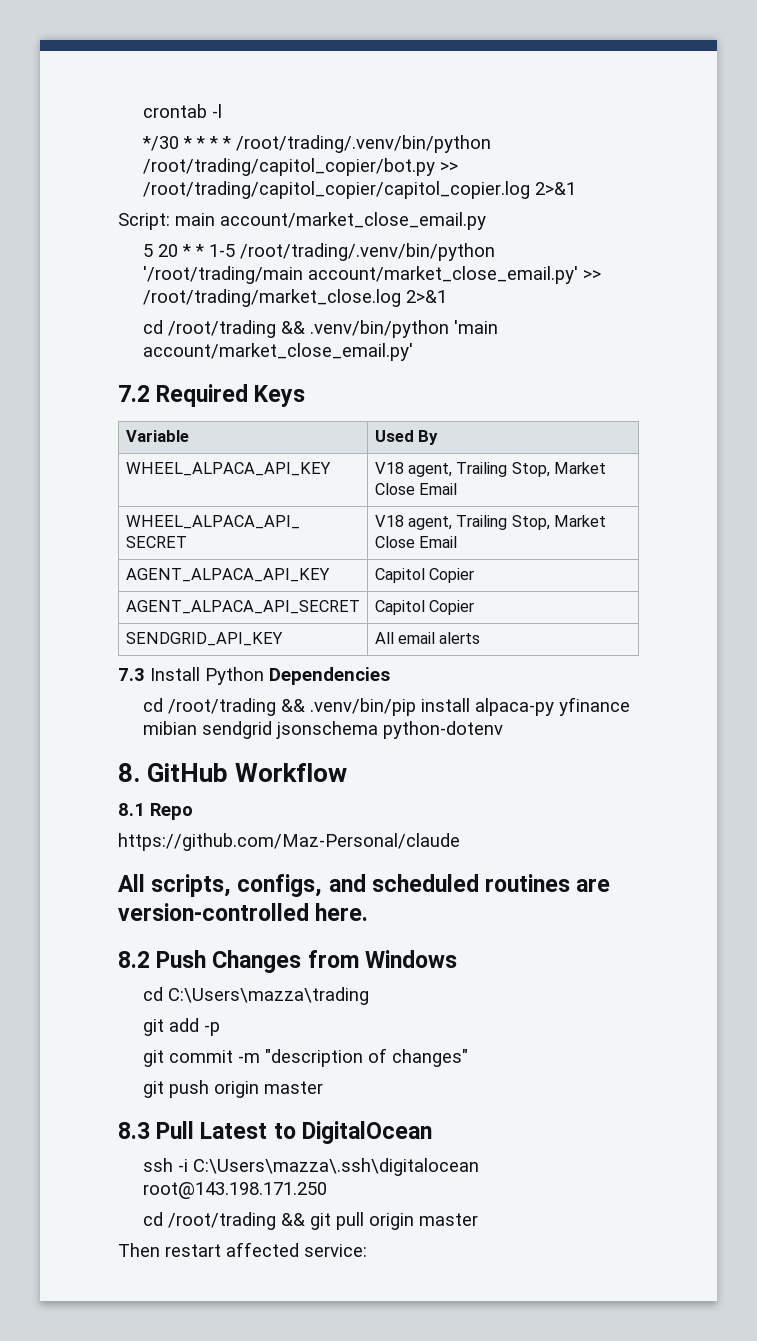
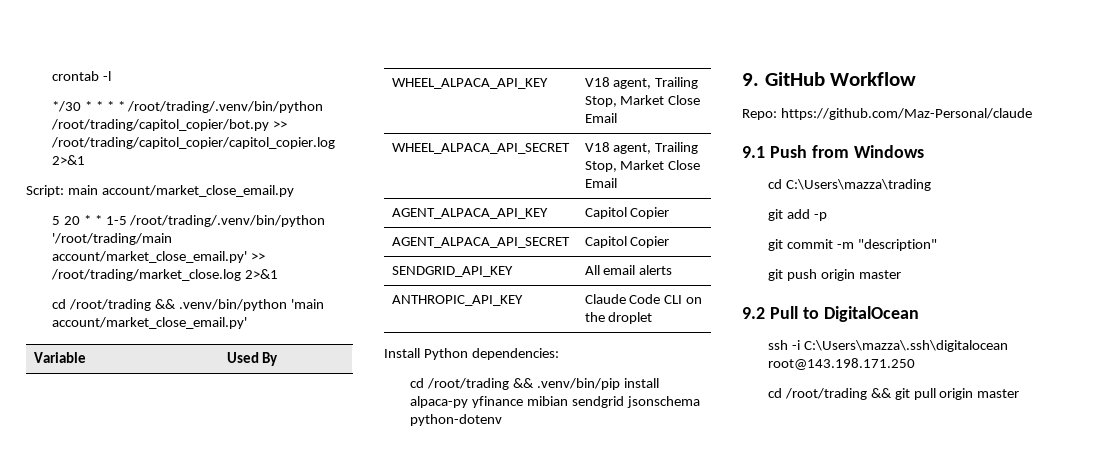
- 7.2 Required Keys
- 7.3 Install Python Dependencies
+ ANTHROPIC_API_KEY | Claude Code CLI on the droplet
+ Install Python dependencies:
- 8. GitHub Workflow
+ 9. GitHub Workflow
- 8.1 Repo
- https://github.com/Maz-Personal/claude
+ Repo: https://github.com/Maz-Personal/claude
- All scripts, configs, and scheduled routines are version-controlled here.
- 8.2 Push Changes from Windows
+ 9.1 Push from Windows
- git commit -m "description of changes"
+ git commit -m "description"
- 8.3 Pull Latest to DigitalOcean
+ 9.2 Pull to DigitalOcean
- Then restart affected service:

